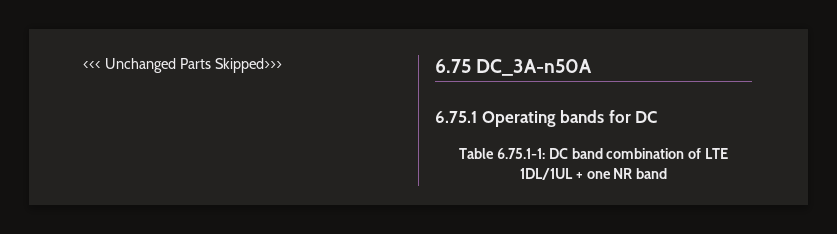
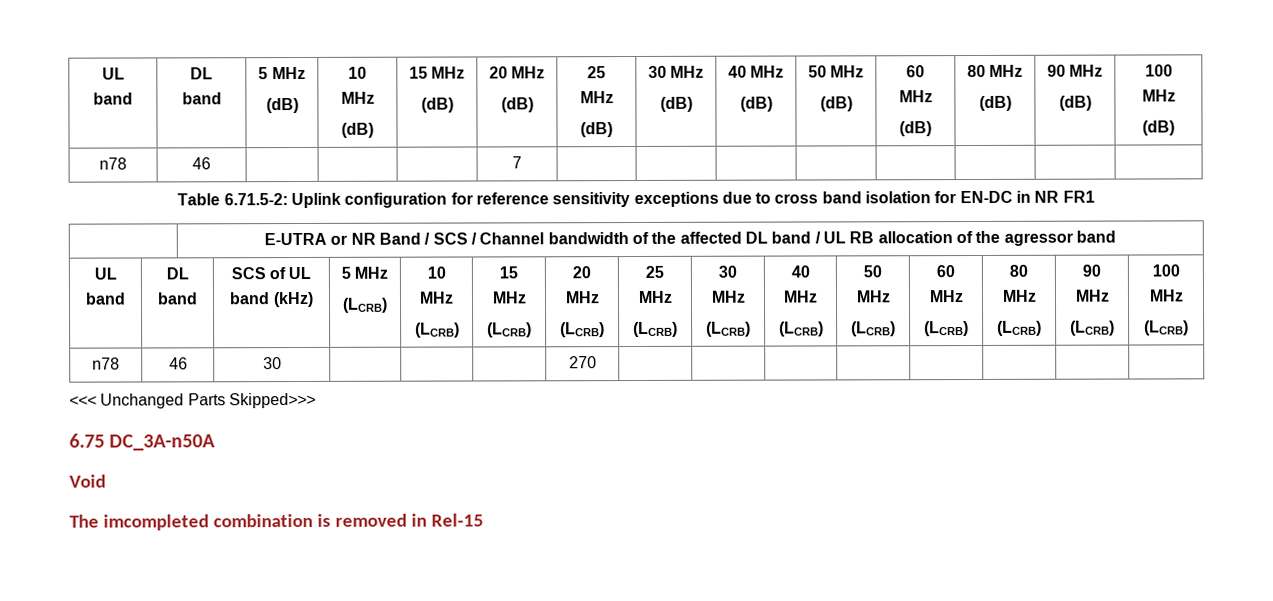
+ UL band | DL band | 5 MHz
+ (dB) | 10 MHz
+ (dB) | 15 MHz
+ (dB) | 20 MHz
+ (dB) | 25 MHz
+ (dB) | 30 MHz
+ (dB) | 40 MHz
+ (dB) | 50 MHz
+ (dB) | 60 MHz
+ (dB) | 80 MHz
+ (dB) | 90 MHz
+ (dB) | 100 MHz
+ (dB)
+ n78 | 46 | | | | 7 | | | | | | | |
+ Table 6.71.5-2: Uplink configuration for reference sensitivity exceptions due to cross band isolation for EN-DC in NR FR1
+ | E-UTRA or NR Band / SCS / Channel bandwidth of the affected DL band / UL RB allocation of the agressor band
+ UL band | DL band | SCS of UL band (kHz) | 5 MHz
+ (LCRB) | 10 MHz
+ (LCRB) | 15 MHz
+ (LCRB) | 20 MHz
+ (LCRB) | 25 MHz
+ (LCRB) | 30 MHz
+ (LCRB) | 40 MHz
+ (LCRB) | 50 MHz
+ (LCRB) | 60 MHz
+ (LCRB) | 80 MHz
+ (LCRB) | 90 MHz
+ (LCRB) | 100 MHz
+ (LCRB)
+ n78 | 46 | 30 | | | | 270 | | | | | | | |
- 6.75.1 Operating bands for DC
- Table 6.75.1-1: DC band combination of LTE 1DL/1UL + one NR band
+ Void
+ The imcompleted combination is removed in Rel-15

